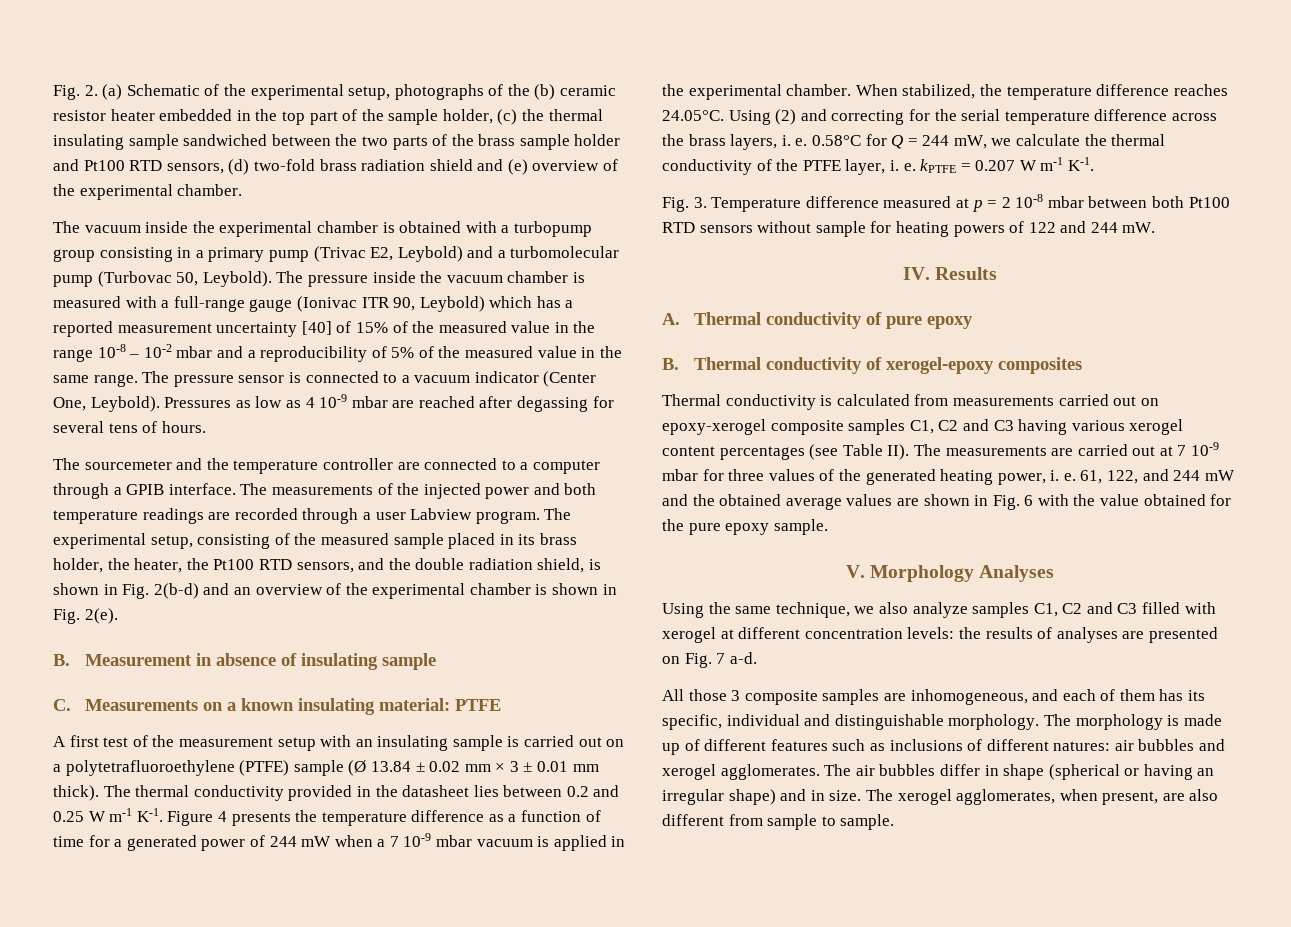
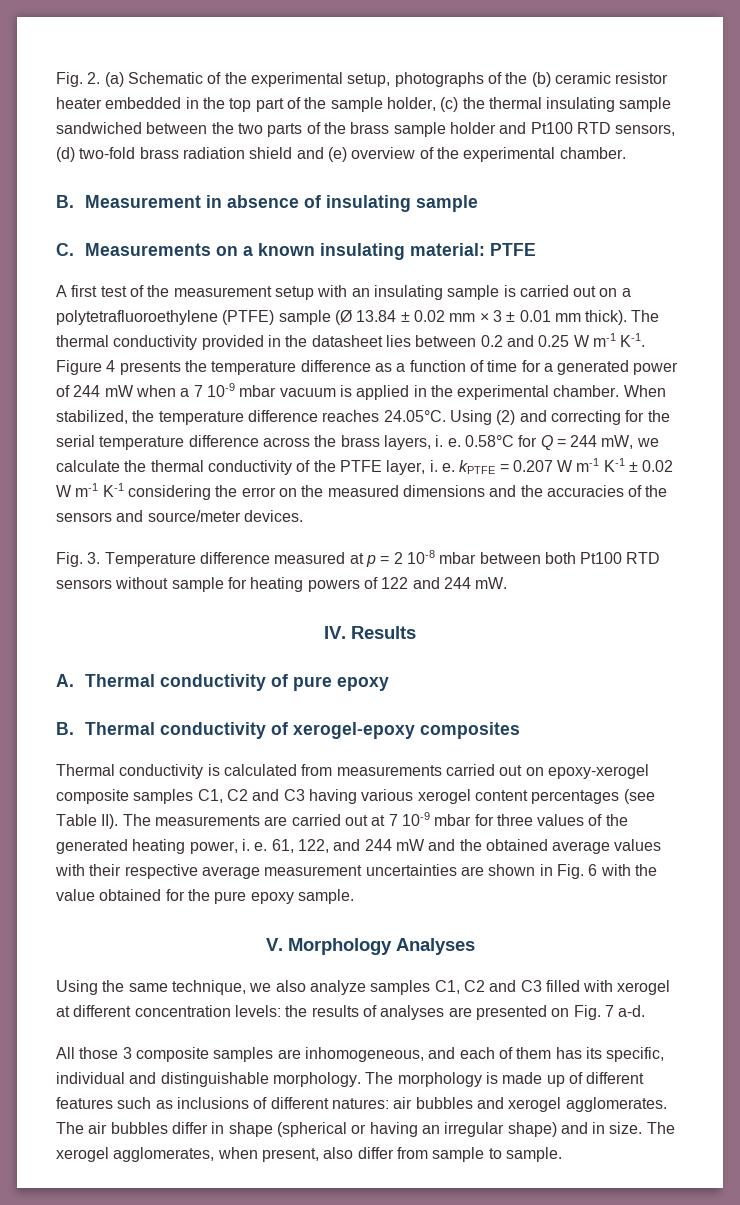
- The vacuum inside the experimental chamber is obtained with a turbopump group consisting in a primary pump (Trivac E2, Leybold) and a turbomolecular pump (Turbovac 50, Leybold). The pressure inside the vacuum chamber is measured with a full-range gauge (Ionivac ITR 90, Leybold) which has a reported measurement uncertainty [40] of 15% of the measured value in the range 10-8 – 10-2 mbar and a reproducibility of 5% of the measured value in the same range. The pressure sensor is connected to a vacuum indicator (Center One, Leybold). Pressures as low as 4 10-9 mbar are reached after degassing for several tens of hours.
- The sourcemeter and the temperature controller are connected to a computer through a GPIB interface. The measurements of the injected power and both temperature readings are recorded through a user Labview program. The experimental setup, consisting of the measured sample placed in its brass holder, the heater, the Pt100 RTD sensors, and the double radiation shield, is shown in Fig. 2(b-d) and an overview of the experimental chamber is shown in Fig. 2(e).
- 0.58°C for Q = 244 mW, we calculate the thermal conductivity of the PTFE layer, i. e. kPTFE = 0.207 W m-1 K-1.
+ 0.58°C for Q = 244 mW, we calculate the thermal conductivity of the PTFE layer, i. e. kPTFE = 0.207 W m-1 K-1 ± 0.02 W m-1 K-1 considering the error on the measured dimensions and the accuracies of the sensors and source/meter devices.
- 61, 122, and 244 mW and the obtained average values are shown in Fig. 6 with the value obtained for the pure epoxy sample.
+ 61, 122, and 244 mW and the obtained average values with their respective average measurement uncertainties are shown in Fig. 6 with the value obtained for the pure epoxy sample.
- The xerogel agglomerates, when present, are also different from sample to sample.
+ The xerogel agglomerates, when present, also differ from sample to sample.

